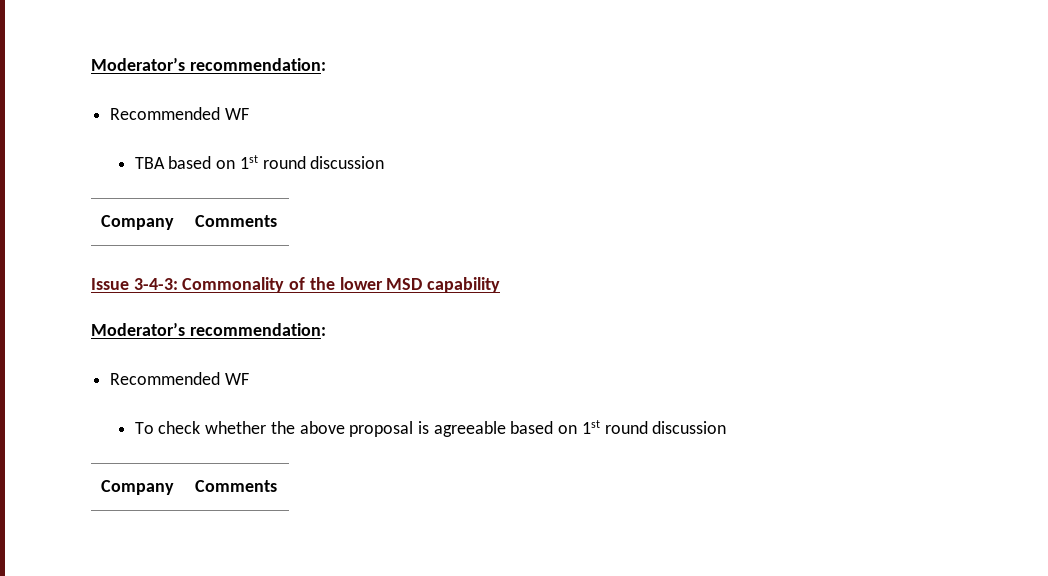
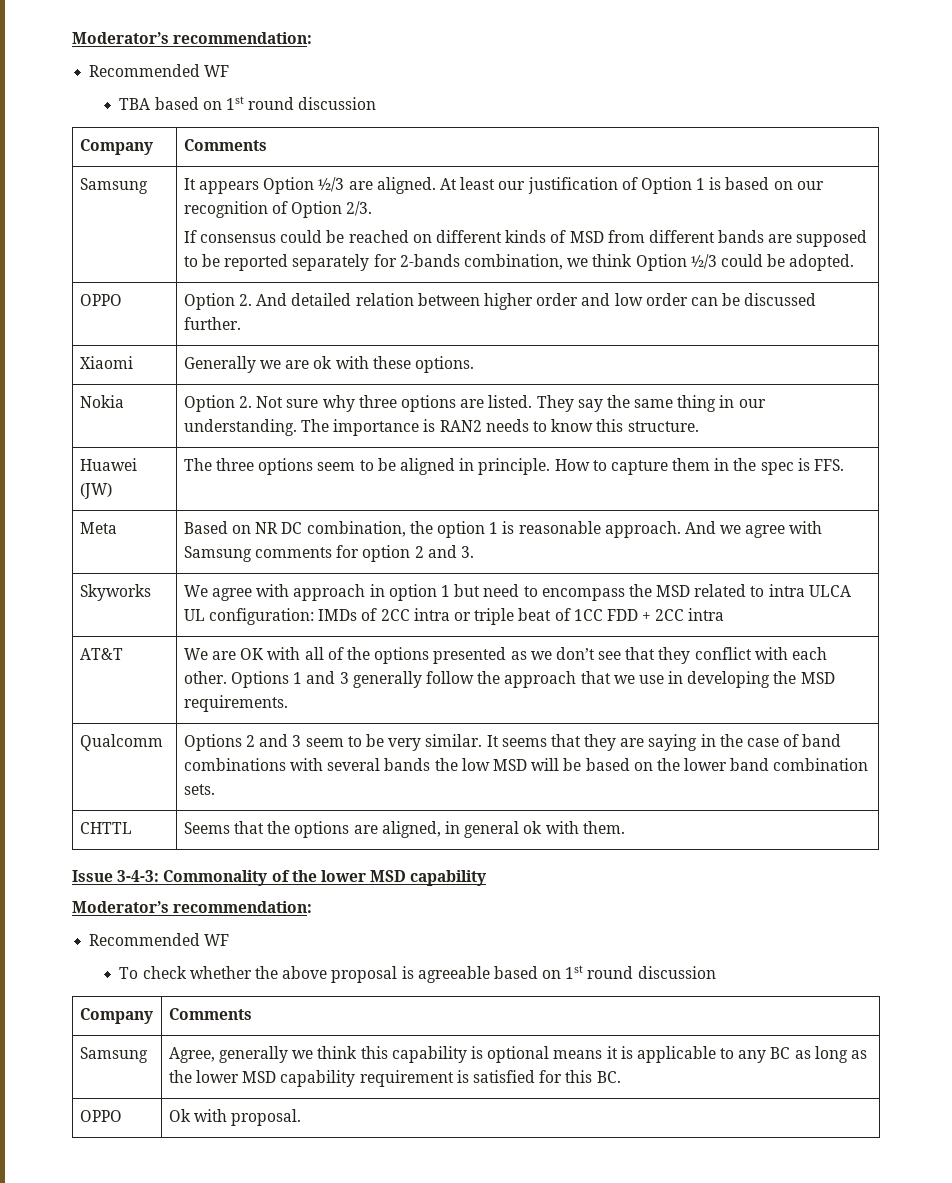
+ Samsung | It appears Option ½/3 are aligned. At least our justification of Option 1 is based on our recognition of Option 2/3.
+ If consensus could be reached on different kinds of MSD from different bands are supposed to be reported separately for 2-bands combination, we think Option ½/3 could be adopted.
+ OPPO | Option 2. And detailed relation between higher order and low order can be discussed further.
+ Xiaomi | Generally we are ok with these options.
+ Nokia | Option 2. Not sure why three options are listed. They say the same thing in our understanding. The importance is RAN2 needs to know this structure.
+ Huawei (JW) | The three options seem to be aligned in principle. How to capture them in the spec is FFS.
+ Meta | Based on NR DC combination, the option 1 is reasonable approach. And we agree with Samsung comments for option 2 and 3.
+ Skyworks | We agree with approach in option 1 but need to encompass the MSD related to intra ULCA UL configuration: IMDs of 2CC intra or triple beat of 1CC FDD + 2CC intra
+ AT&T | We are OK with all of the options presented as we don’t see that they conflict with each other. Options 1 and 3 generally follow the approach that we use in developing the MSD requirements.
+ Qualcomm | Options 2 and 3 seem to be very similar. It seems that they are saying in the case of band combinations with several bands the low MSD will be based on the lower band combination sets.
+ CHTTL | Seems that the options are aligned, in general ok with them.
+ Samsung | Agree, generally we think this capability is optional means it is applicable to any BC as long as the lower MSD capability requirement is satisfied for this BC.
+ OPPO | Ok with proposal.

